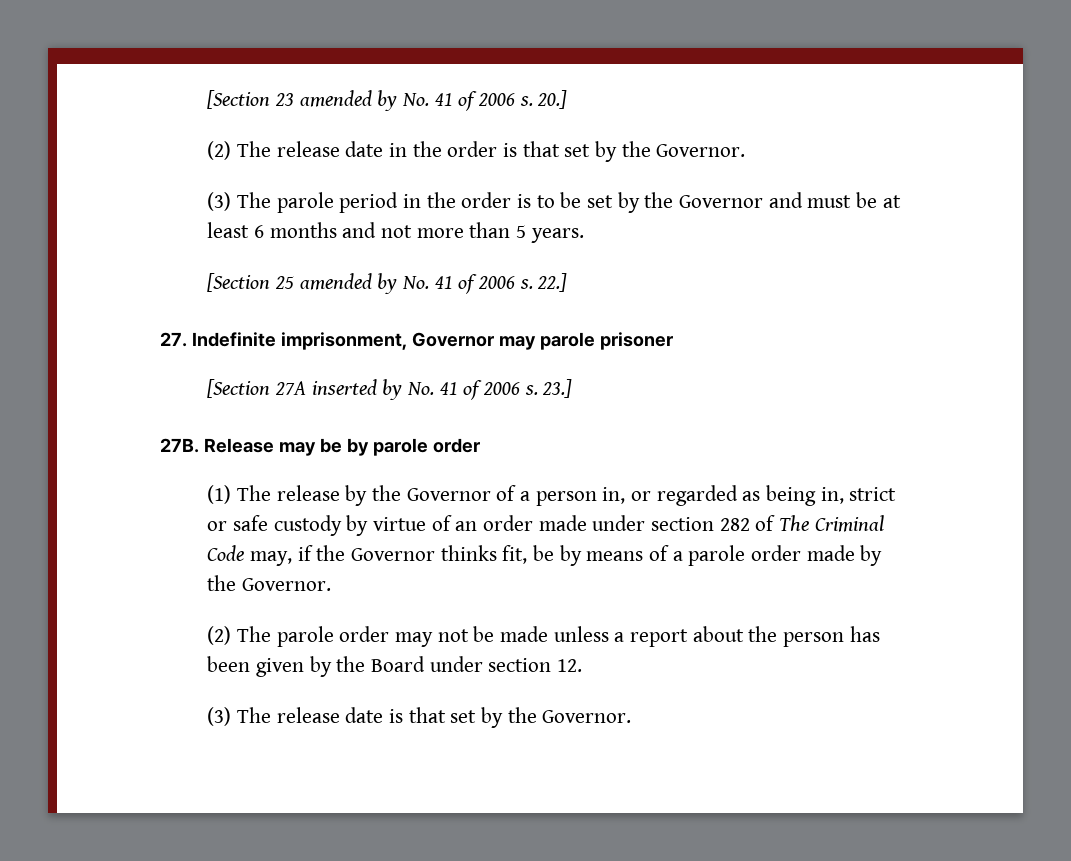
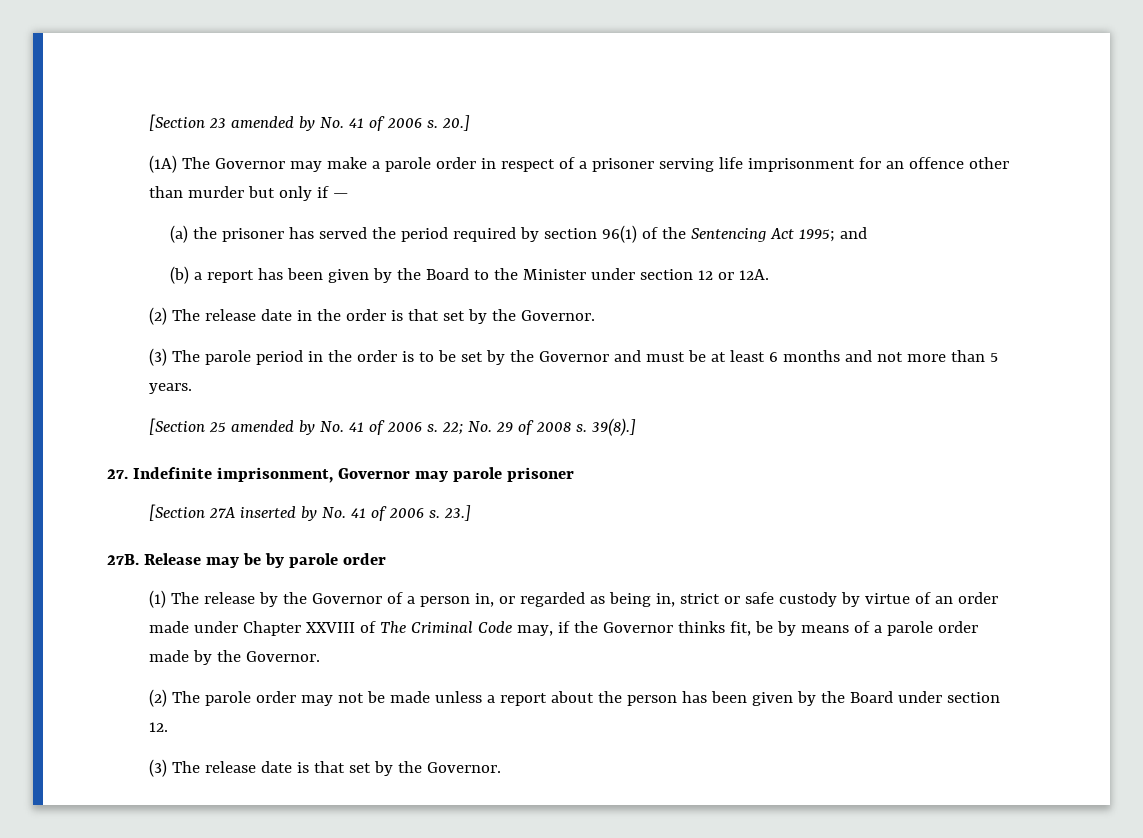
+ (1A) The Governor may make a parole order in respect of a prisoner serving life imprisonment for an offence other than murder but only if —
+ (a) the prisoner has served the period required by section 96(1) of the Sentencing Act 1995; and
+ (b) a report has been given by the Board to the Minister under section 12 or 12A.
- 22.]
+ 22; No. 29 of 2008 s. 39(8).]
- (1) The release by the Governor of a person in, or regarded as being in, strict or safe custody by virtue of an order made under section 282 of The Criminal Code may, if the Governor thinks fit, be by means of a parole order made by the Governor.
+ (1) The release by the Governor of a person in, or regarded as being in, strict or safe custody by virtue of an order made under Chapter XXVIII of The Criminal Code may, if the Governor thinks fit, be by means of a parole order made by the Governor.

